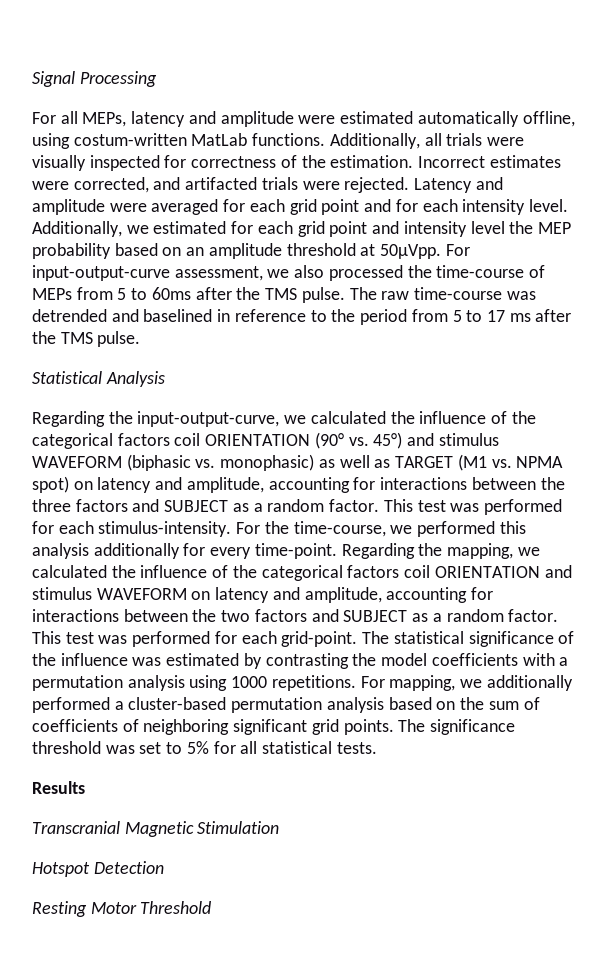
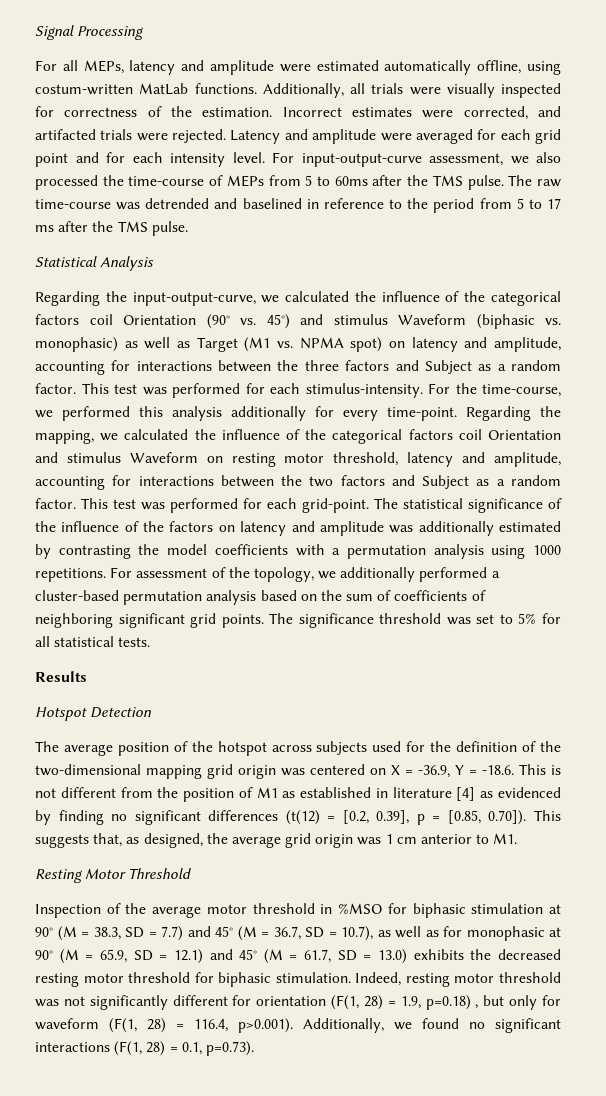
- Additionally, we estimated for each grid point and intensity level the MEP probability based on an amplitude threshold at 50µVpp.
- Regarding the input-output-curve, we calculated the influence of the categorical factors coil ORIENTATION (90° vs. 45°) and stimulus WAVEFORM (biphasic vs. monophasic) as well as TARGET (M1 vs. NPMA spot) on latency and amplitude, accounting for interactions between the three factors and SUBJECT as a random factor.
+ Regarding the input-output-curve, we calculated the influence of the categorical factors coil Orientation (90° vs. 45°) and stimulus Waveform (biphasic vs. monophasic) as well as Target (M1 vs. NPMA spot) on latency and amplitude, accounting for interactions between the three factors and Subject as a random factor.
- Regarding the mapping, we calculated the influence of the categorical factors coil ORIENTATION and stimulus WAVEFORM on latency and amplitude, accounting for interactions between the two factors and SUBJECT as a random factor.
+ Regarding the mapping, we calculated the influence of the categorical factors coil Orientation and stimulus Waveform on resting motor threshold, latency and amplitude, accounting for interactions between the two factors and Subject as a random factor.
- The statistical significance of the influence was estimated by contrasting the model coefficients with a permutation analysis using 1000 repetitions.
+ The statistical significance of the influence of the factors on latency and amplitude was additionally estimated by contrasting the model coefficients with a permutation analysis using 1000 repetitions.
- For mapping, we additionally performed a cluster-based permutation analysis based on the sum of coefficients of neighboring significant grid points.
+ For assessment of the topology, we additionally performed a cluster-based permutation analysis based on the sum of coefficients of neighboring significant grid points.
- Transcranial Magnetic Stimulation
+ The average position of the hotspot across subjects used for the definition of the two-dimensional mapping grid origin was centered on X = -36.9, Y = -18.6. This is not different from the position of M1 as established in literature [4] as evidenced by finding no significant differences (t(12) = [0.2, 0.39], p = [0.85, 0.70]). This suggests that, as designed, the average grid origin was 1 cm anterior to M1.
  Resting Motor Threshold
+ Inspection of the average motor threshold in %MSO for biphasic stimulation at 90° (M = 38.3, SD = 7.7) and 45° (M = 36.7, SD = 10.7), as well as for monophasic at 90° (M = 65.9, SD = 12.1) and 45° (M = 61.7, SD = 13.0) exhibits the decreased resting motor threshold for biphasic stimulation. Indeed, resting motor threshold was not significantly different for orientation (F(1, 28) = 1.9, p=0.18) , but only for waveform (F(1, 28) = 116.4, p>0.001). Additionally, we found no significant interactions (F(1, 28) = 0.1, p=0.73).

